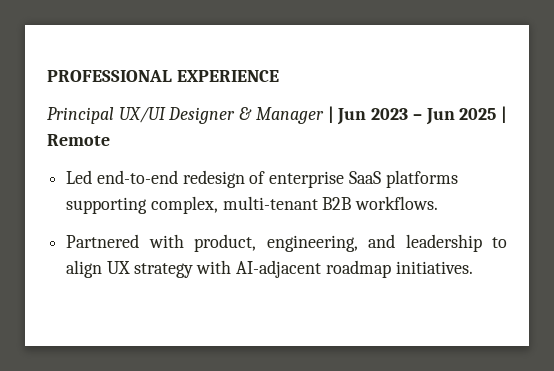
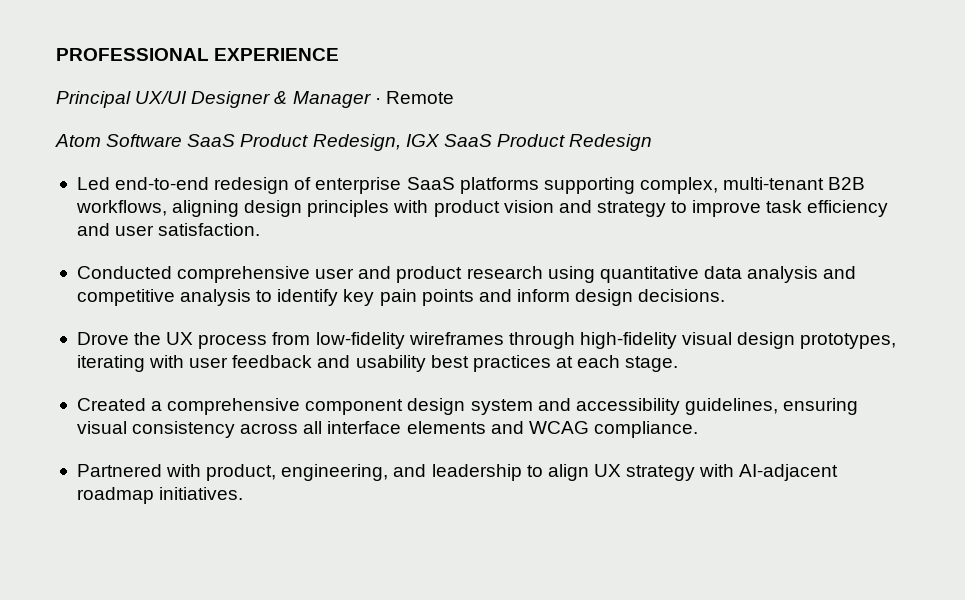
- Principal UX/UI Designer & Manager | Jun 2023 – Jun 2025 | Remote
+ Principal UX/UI Designer & Manager · Remote
+ Atom Software SaaS Product Redesign, IGX SaaS Product Redesign
- Led end-to-end redesign of enterprise SaaS platforms supporting complex, multi-tenant B2B workflows.
+ Led end-to-end redesign of enterprise SaaS platforms supporting complex, multi-tenant B2B workflows, aligning design principles with product vision and strategy to improve task efficiency and user satisfaction.
+ Conducted comprehensive user and product research using quantitative data analysis and competitive analysis to identify key pain points and inform design decisions.
+ Drove the UX process from low-fidelity wireframes through high-fidelity visual design prototypes, iterating with user feedback and usability best practices at each stage.
+ Created a comprehensive component design system and accessibility guidelines, ensuring visual consistency across all interface elements and WCAG compliance.

